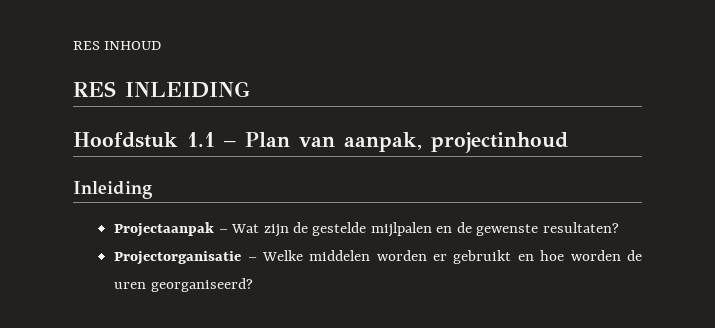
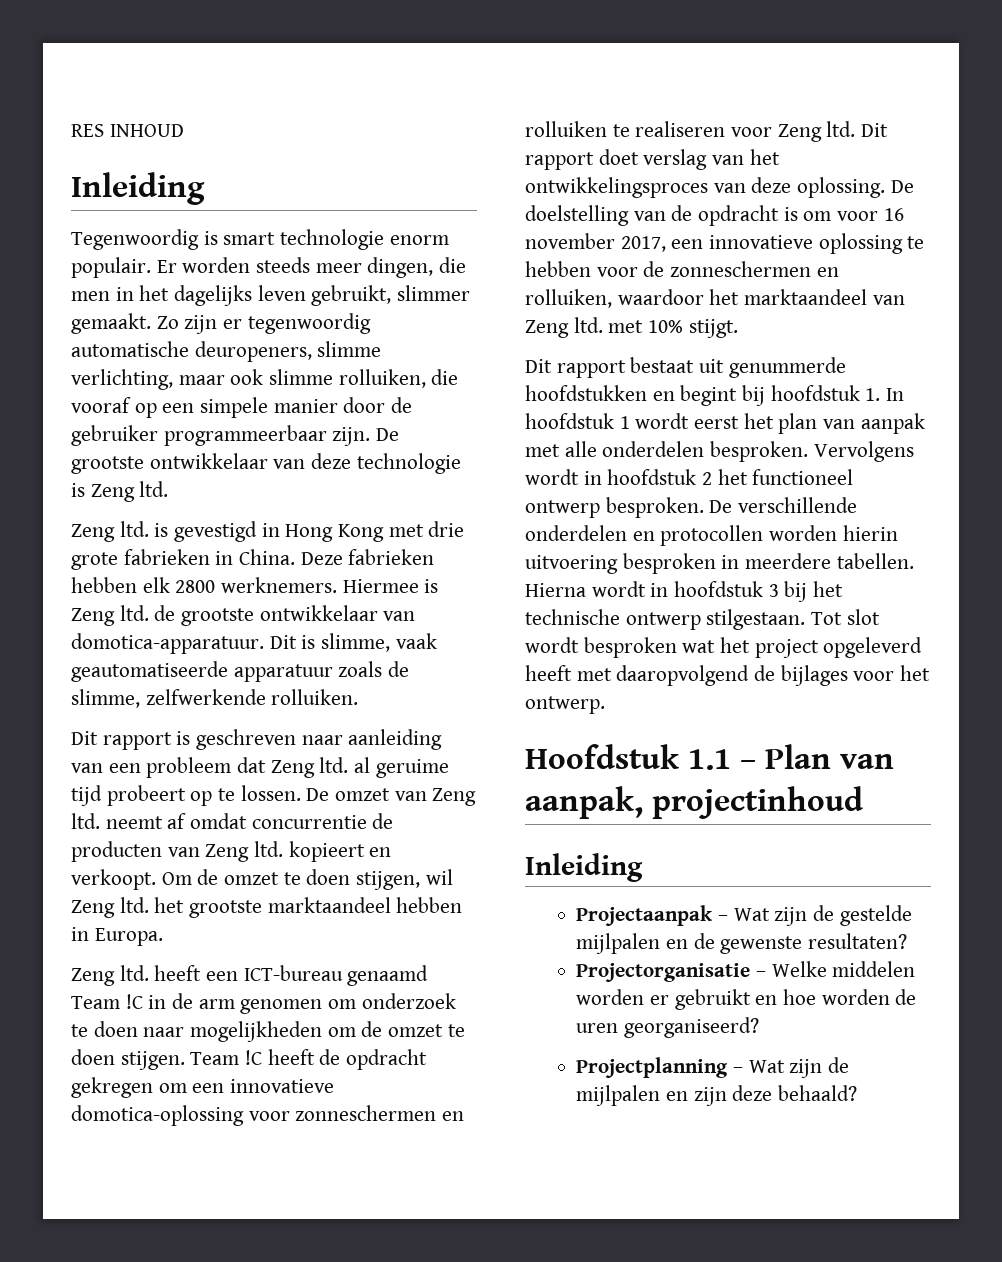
  RES INHOUD
- RES INLEIDING
+ Inleiding
+ Tegenwoordig is smart technologie enorm populair. Er worden steeds meer dingen, die men in het dagelijks leven gebruikt, slimmer gemaakt. Zo zijn er tegenwoordig automatische deuropeners, slimme verlichting, maar ook slimme rolluiken, die vooraf op een simpele manier door de gebruiker programmeerbaar zijn. De grootste ontwikkelaar van deze technologie is Zeng ltd.
+ Zeng ltd. is gevestigd in Hong Kong met drie grote fabrieken in China. Deze fabrieken hebben elk 2800 werknemers. Hiermee is Zeng ltd. de grootste ontwikkelaar van domotica-apparatuur. Dit is slimme, vaak geautomatiseerde apparatuur zoals de slimme, zelfwerkende rolluiken.
+ Dit rapport is geschreven naar aanleiding van een probleem dat Zeng ltd. al geruime tijd probeert op te lossen. De omzet van Zeng ltd. neemt af omdat concurrentie de producten van Zeng ltd. kopieert en verkoopt. Om de omzet te doen stijgen, wil Zeng ltd. het grootste marktaandeel hebben in Europa.
+ Zeng ltd. heeft een ICT-bureau genaamd Team !C in de arm genomen om onderzoek te doen naar mogelijkheden om de omzet te doen stijgen. Team !C heeft de opdracht gekregen om een innovatieve domotica-oplossing voor zonneschermen en rolluiken te realiseren voor Zeng ltd. Dit rapport doet verslag van het ontwikkelingsproces van deze oplossing. De doelstelling van de opdracht is om voor 16 november 2017, een innovatieve oplossing te hebben voor de zonneschermen en rolluiken, waardoor het marktaandeel van Zeng ltd. met 10% stijgt.
+ Dit rapport bestaat uit genummerde hoofdstukken en begint bij hoofdstuk 1. In hoofdstuk 1 wordt eerst het plan van aanpak met alle onderdelen besproken. Vervolgens wordt in hoofdstuk 2 het functioneel ontwerp besproken. De verschillende onderdelen en protocollen worden hierin uitvoering besproken in meerdere tabellen. Hierna wordt in hoofdstuk 3 bij het technische ontwerp stilgestaan. Tot slot wordt besproken wat het project opgeleverd heeft met daaropvolgend de bijlages voor het ontwerp.
+ Projectplanning – Wat zijn de mijlpalen en zijn deze behaald?

